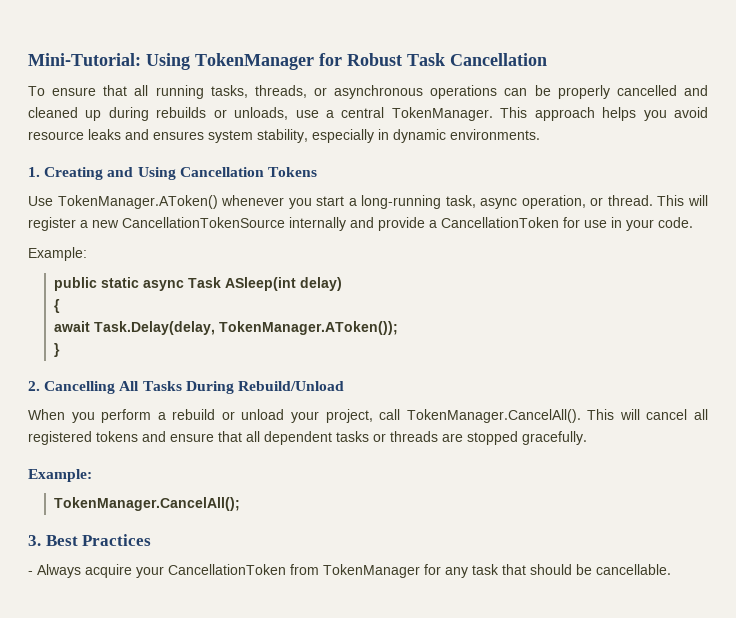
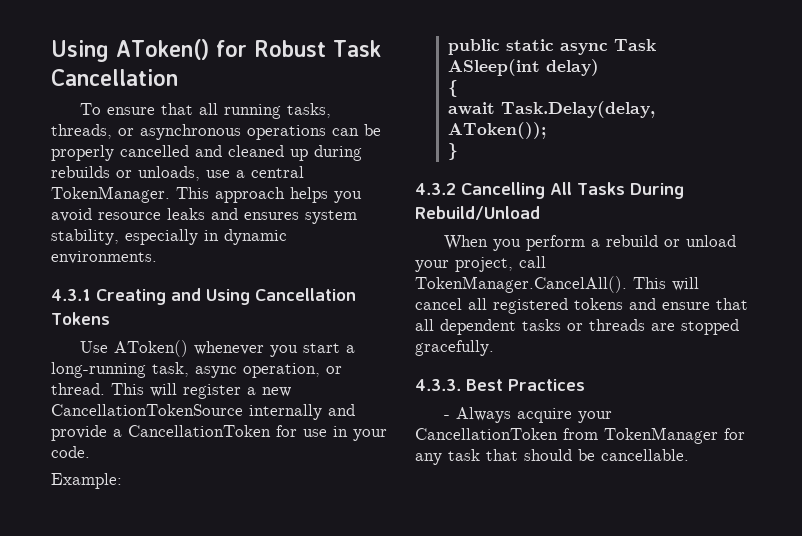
- Mini-Tutorial: Using TokenManager for Robust Task Cancellation
+ Using AToken() for Robust Task Cancellation
- 1. Creating and Using Cancellation Tokens
+ 4.3.1 Creating and Using Cancellation Tokens
- Use TokenManager.AToken() whenever you start a long-running task, async operation, or thread.
+ Use AToken() whenever you start a long-running task, async operation, or thread.
- await Task.Delay(delay, TokenManager.AToken());
+ await Task.Delay(delay, AToken());
- 2. Cancelling All Tasks During Rebuild/Unload
+ 4.3.2 Cancelling All Tasks During Rebuild/Unload
  When you perform a rebuild or unload your project, call TokenManager.CancelAll(). This will cancel all registered tokens and ensure that all dependent tasks or threads are stopped gracefully.
- Example:
- TokenManager.CancelAll();
- 3. Best Practices
+ 4.3.3. Best Practices

